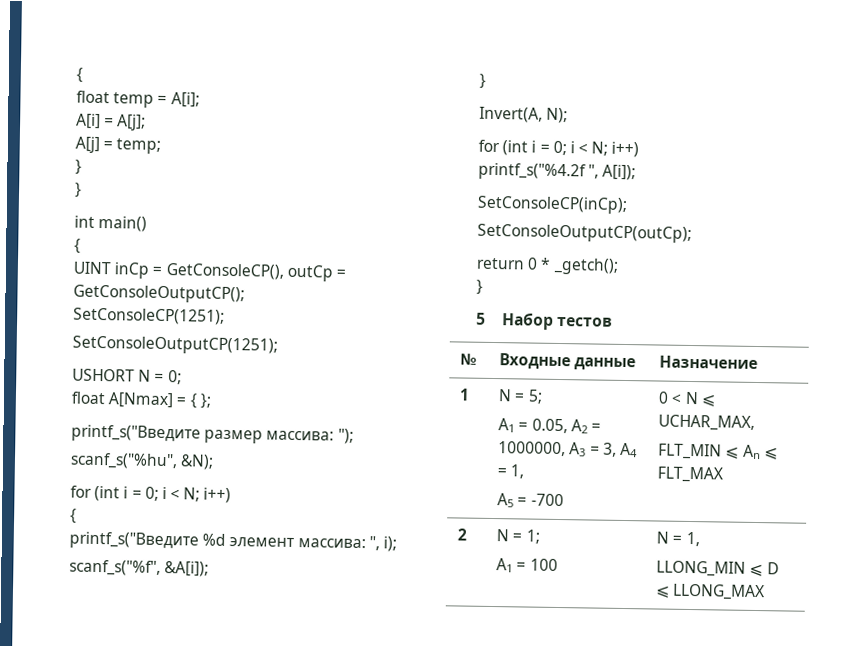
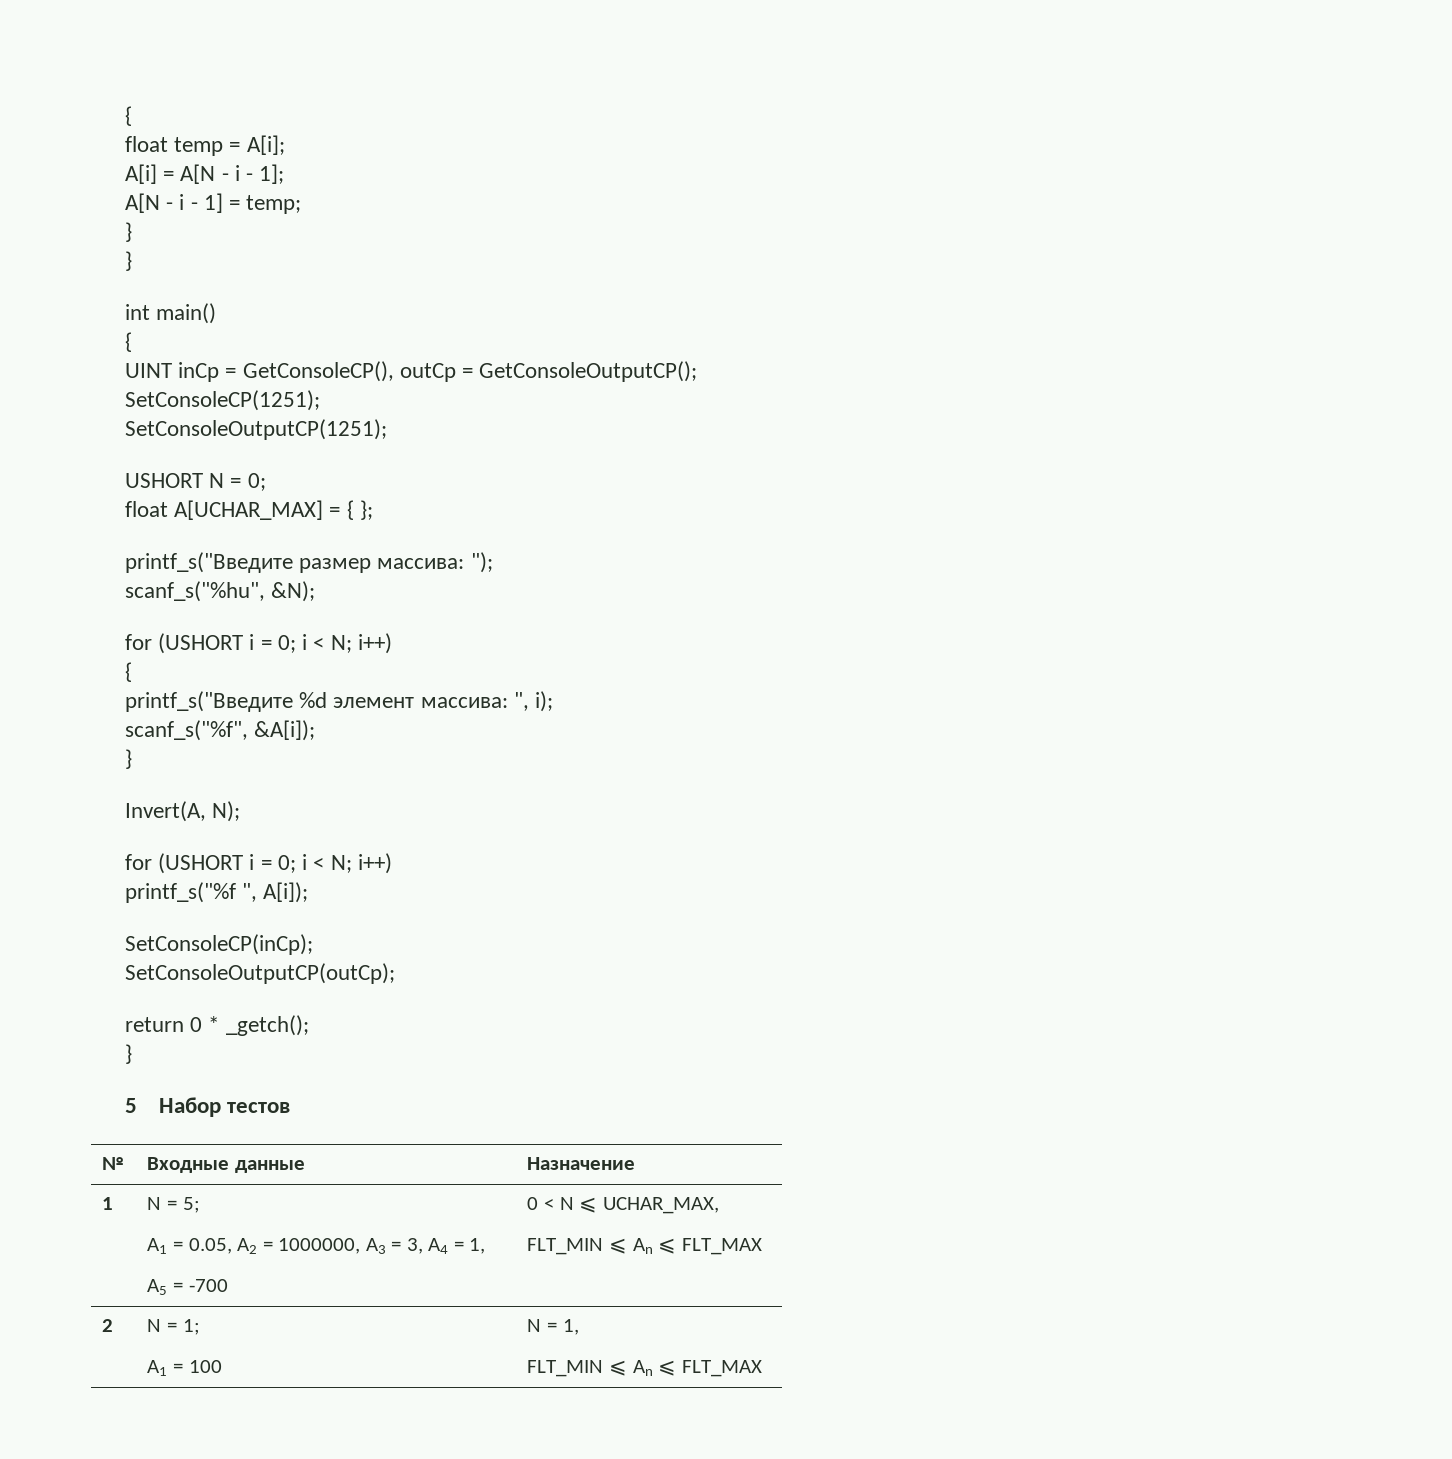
- A[i] = A[j];
- A[j] = temp;
+ A[i] = A[N - i - 1];
+ A[N - i - 1] = temp;
- float A[Nmax] = { };
+ float A[UCHAR_MAX] = { };
  scanf_s("%hu", &N);
- for (int i = 0; i < N; i++)
+ for (USHORT i = 0; i < N; i++)
  Invert(A, N);
- for (int i = 0; i < N; i++)
- printf_s("%4.2f ", A[i]);
+ for (USHORT i = 0; i < N; i++)
+ printf_s("%f ", A[i]);
  2 | N = 1;
  A1 = 100 | N = 1,
- LLONG_MIN ⩽ D ⩽ LLONG_MAX
+ FLT_MIN ⩽ An ⩽ FLT_MAX

